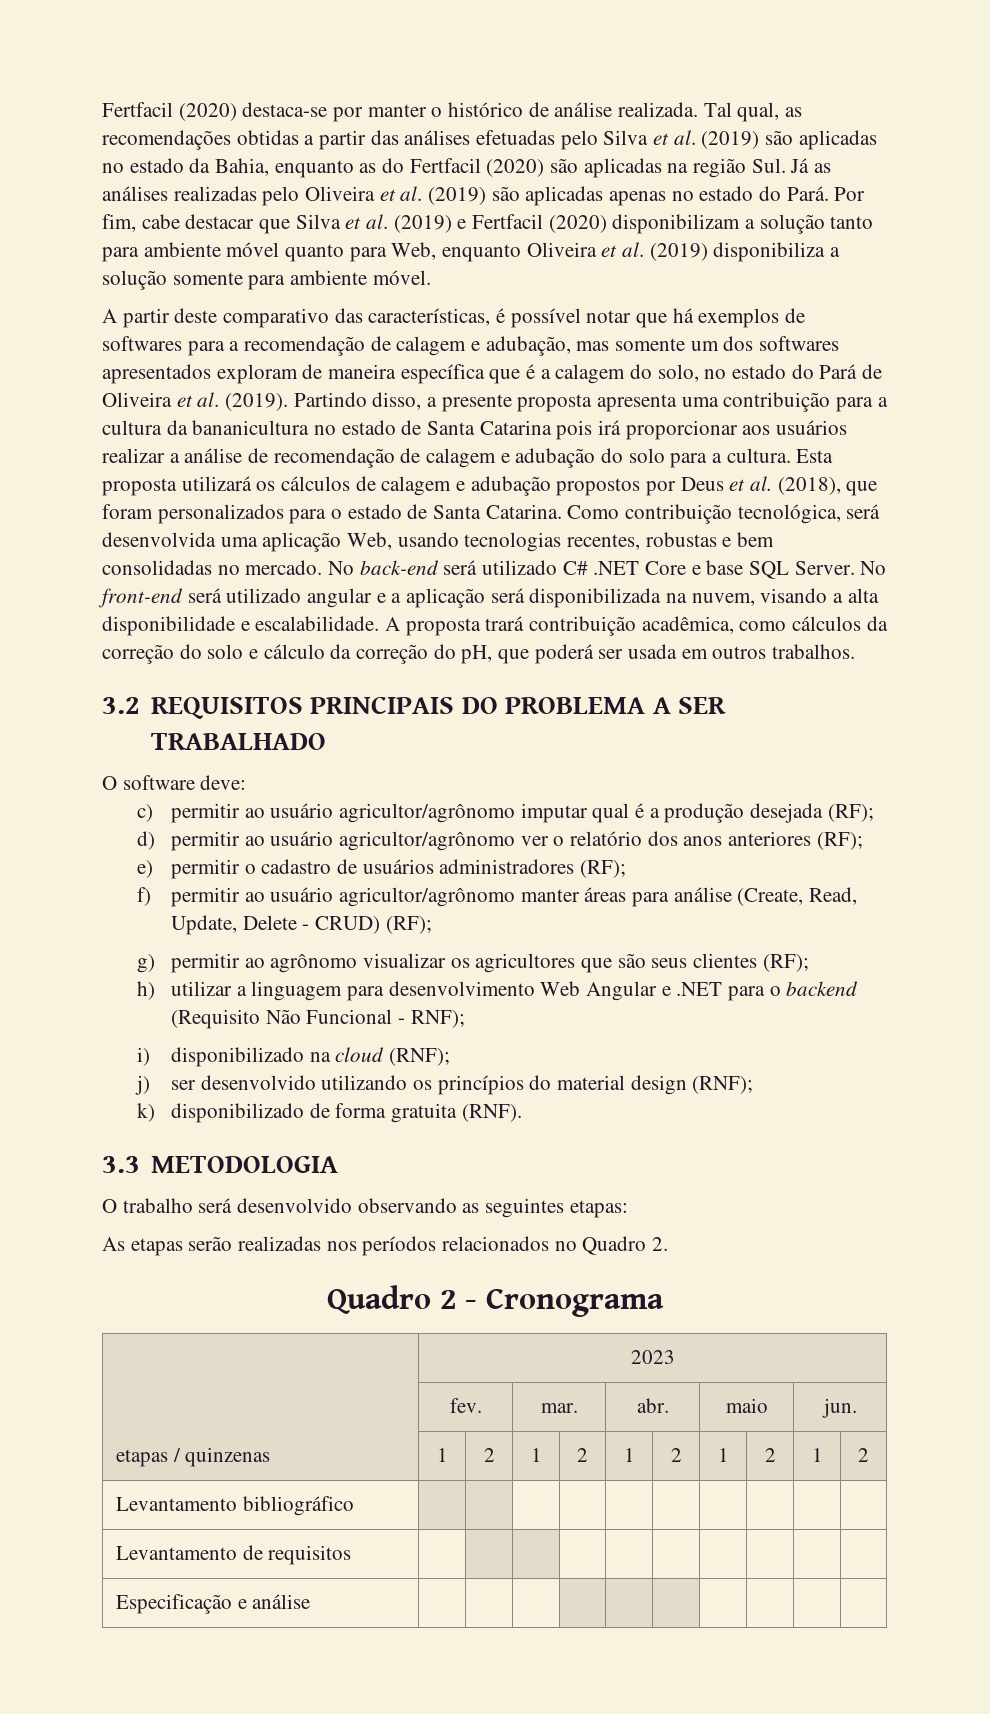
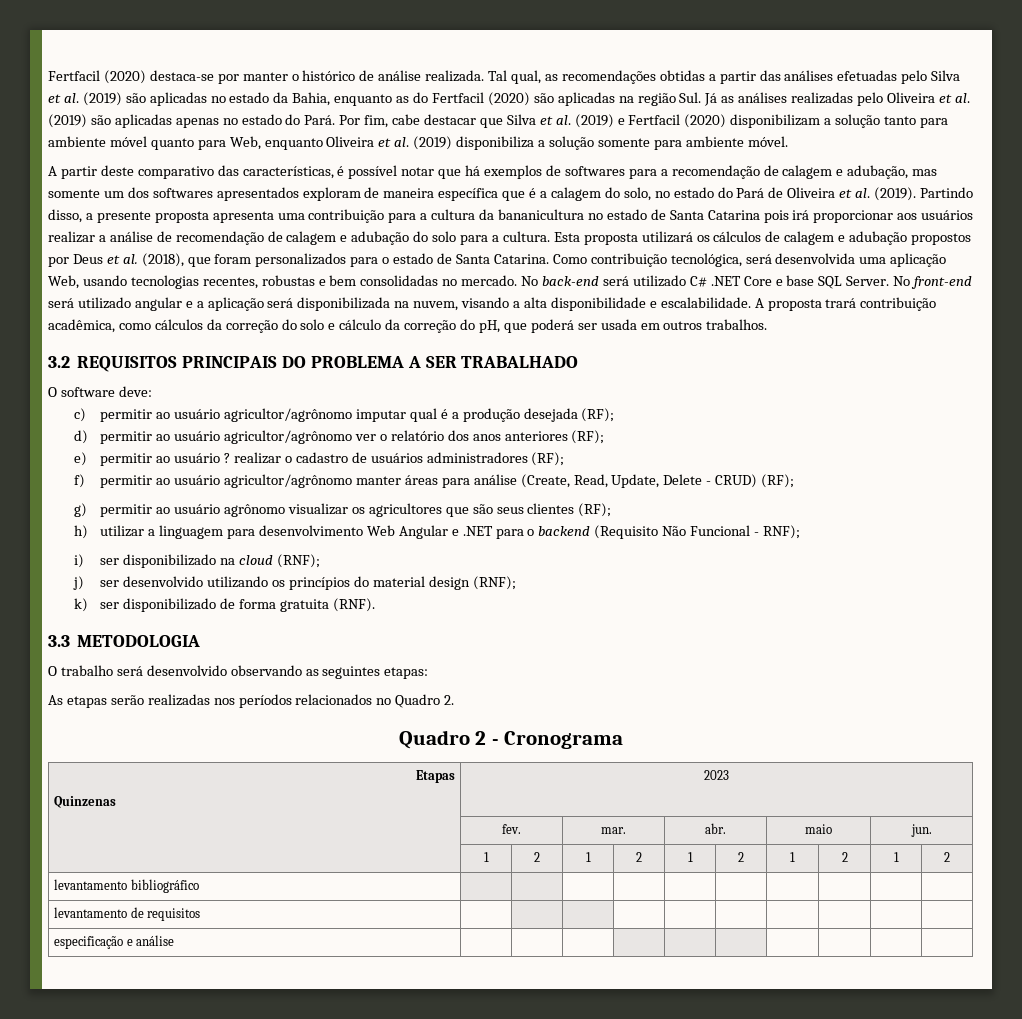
- e) permitir o cadastro de usuários administradores (RF);
+ e) permitir ao usuário ? realizar o cadastro de usuários administradores (RF);
- g) permitir ao agrônomo visualizar os agricultores que são seus clientes (RF);
+ g) permitir ao usuário agrônomo visualizar os agricultores que são seus clientes (RF);
- i) disponibilizado na cloud (RNF);
+ i) ser disponibilizado na cloud (RNF);
- k) disponibilizado de forma gratuita (RNF).
+ k) ser disponibilizado de forma gratuita (RNF).
- | 2023
+ Etapas
+ Quinzenas | 2023
- etapas / quinzenas | 1 | 2 | 1 | 2 | 1 | 2 | 1 | 2 | 1 | 2
+ | 1 | 2 | 1 | 2 | 1 | 2 | 1 | 2 | 1 | 2
- Levantamento bibliográfico | | | | | | | | | |
+ levantamento bibliográfico | | | | | | | | | |
- Levantamento de requisitos | | | | | | | | | |
+ levantamento de requisitos | | | | | | | | | |
- Especificação e análise | | | | | | | | | |
+ especificação e análise | | | | | | | | | |

